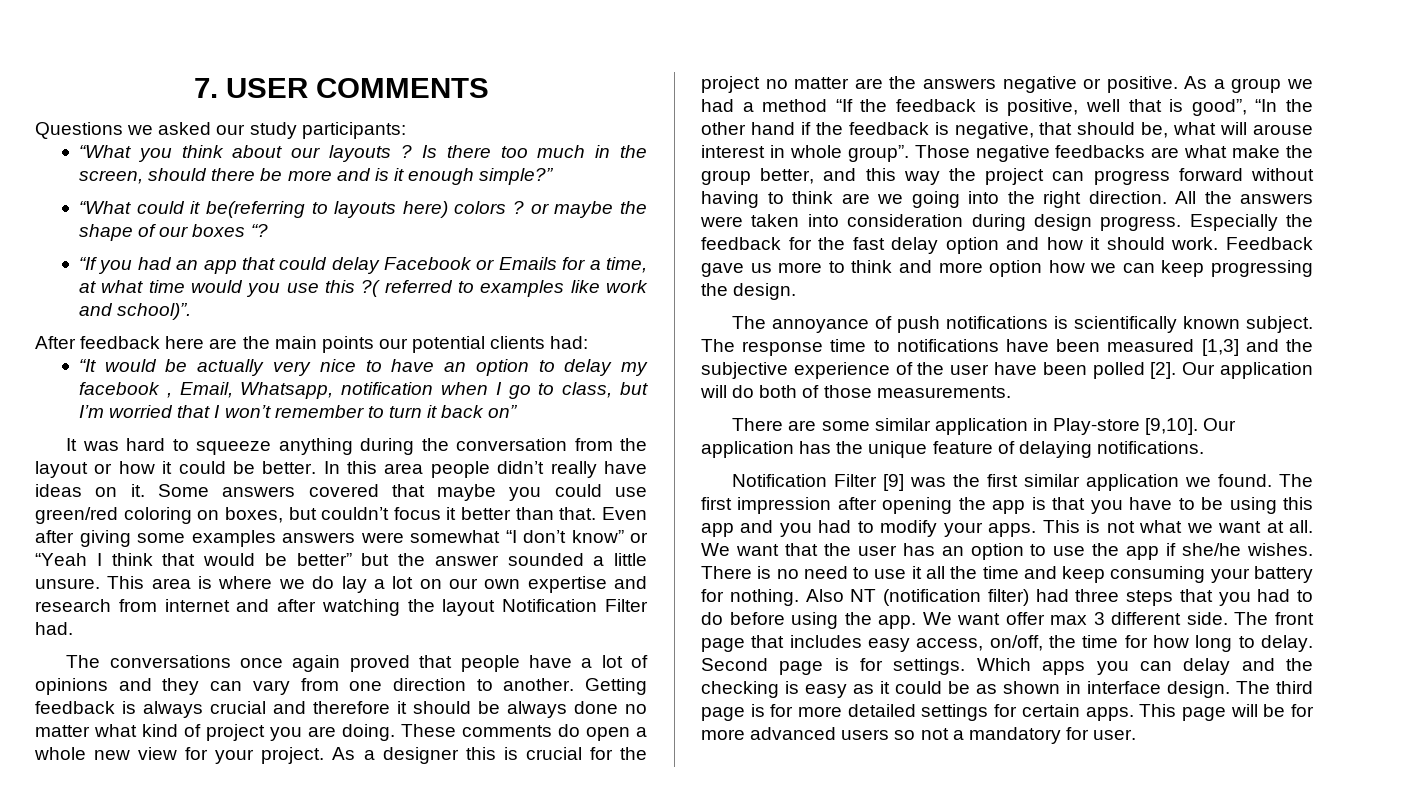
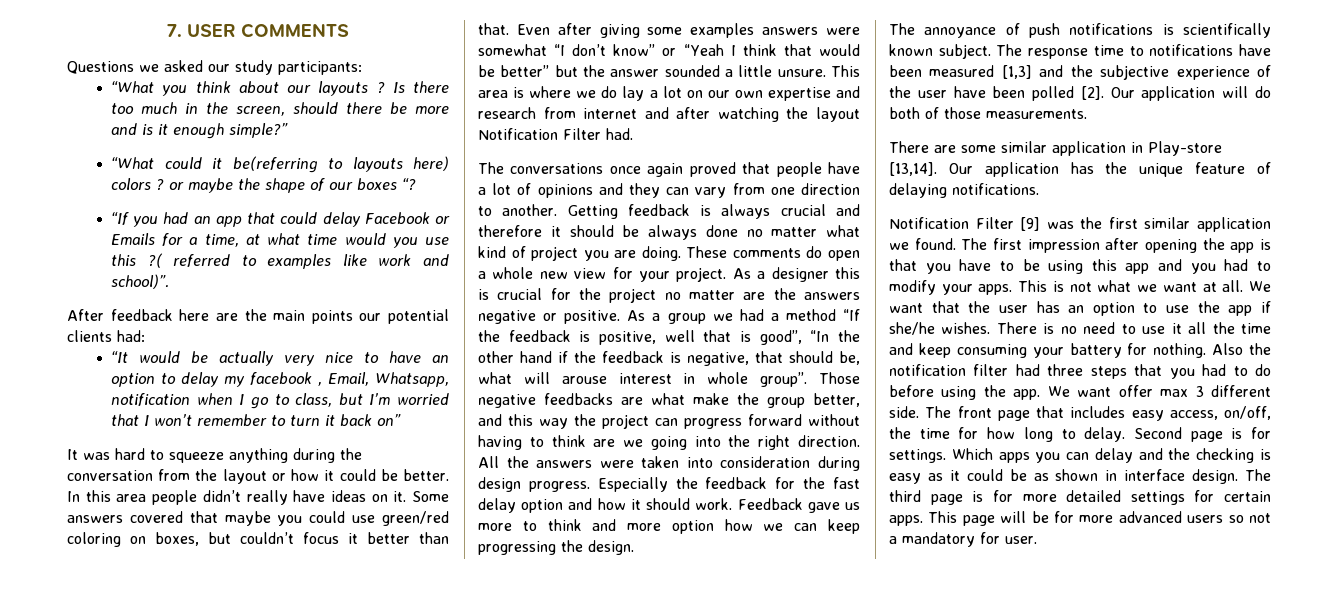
- There are some similar application in Play-store [9,10].
+ There are some similar application in Play-store [13,14].
- Also NT (notification filter) had three steps that you had to do before using the app.
+ Also the notification filter had three steps that you had to do before using the app.

